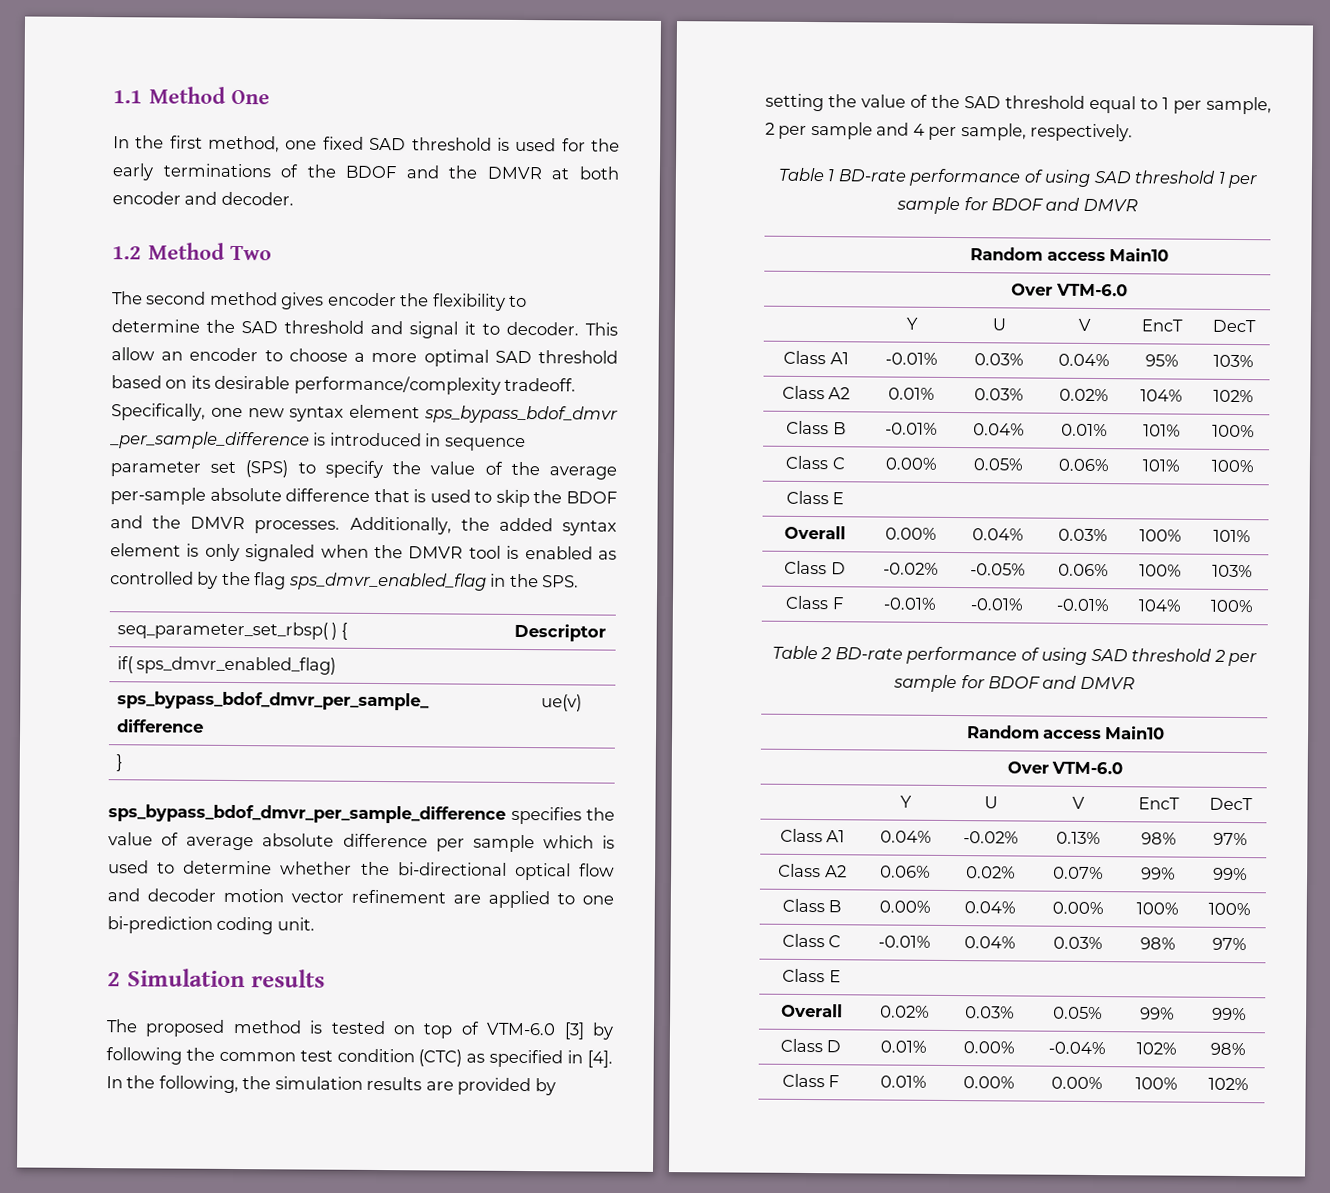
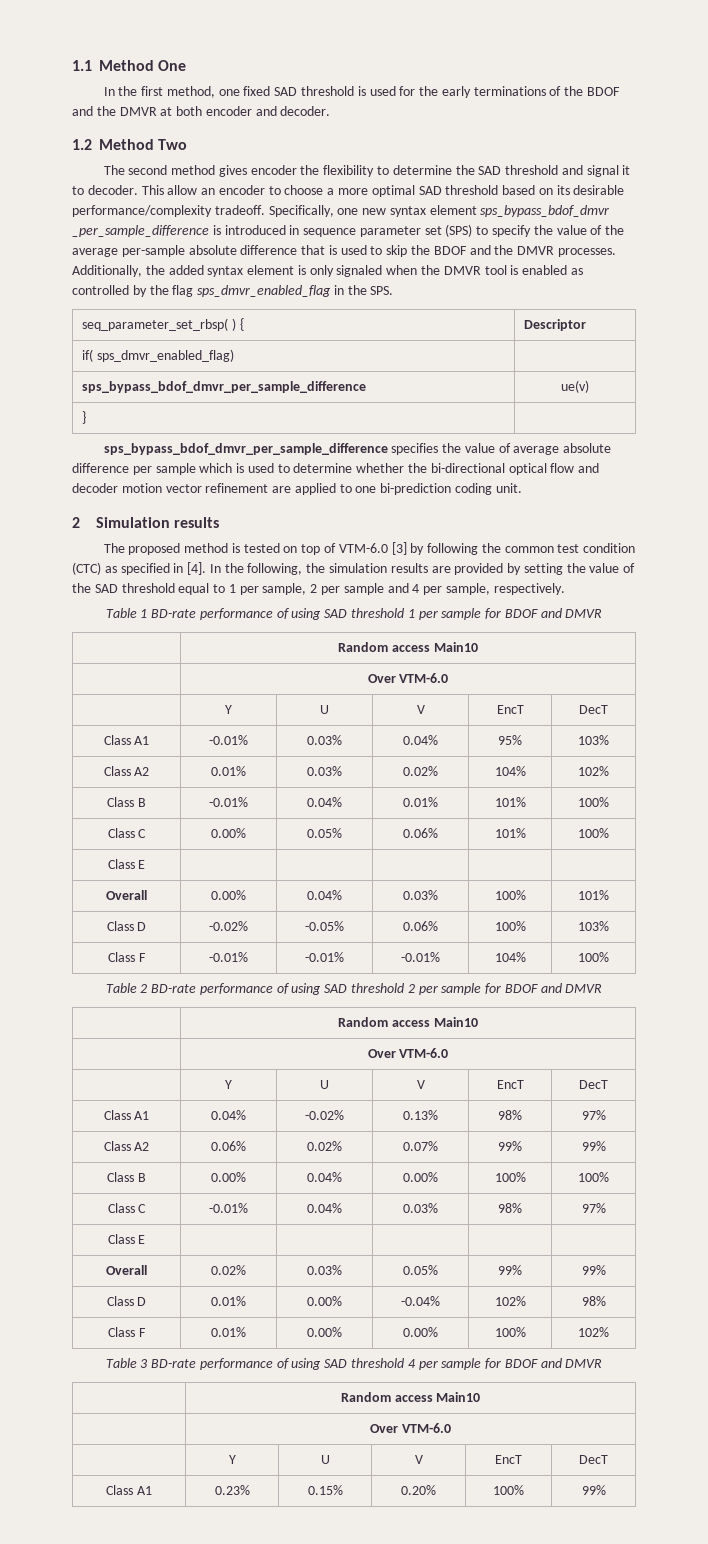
+ Table 3 BD-rate performance of using SAD threshold 4 per sample for BDOF and DMVR
+ | Random access Main10
+ | Over VTM-6.0
+ | Y | U | V | EncT | DecT
+ Class A1 | 0.23% | 0.15% | 0.20% | 100% | 99%

